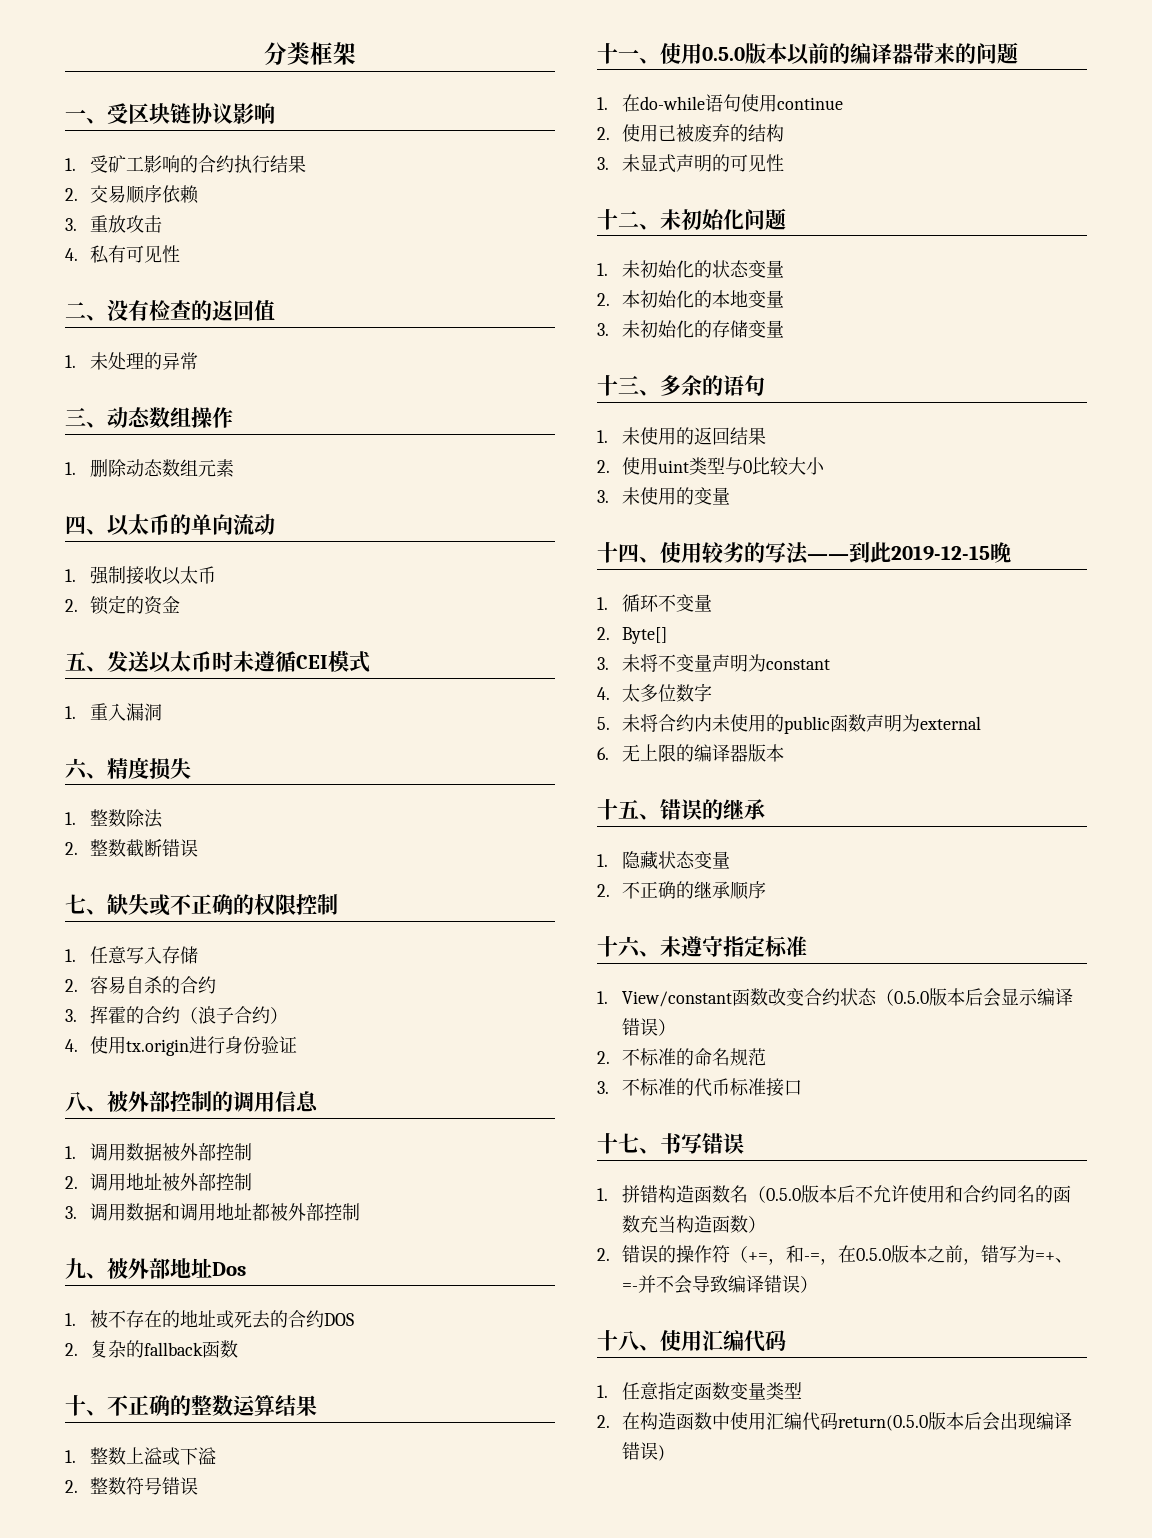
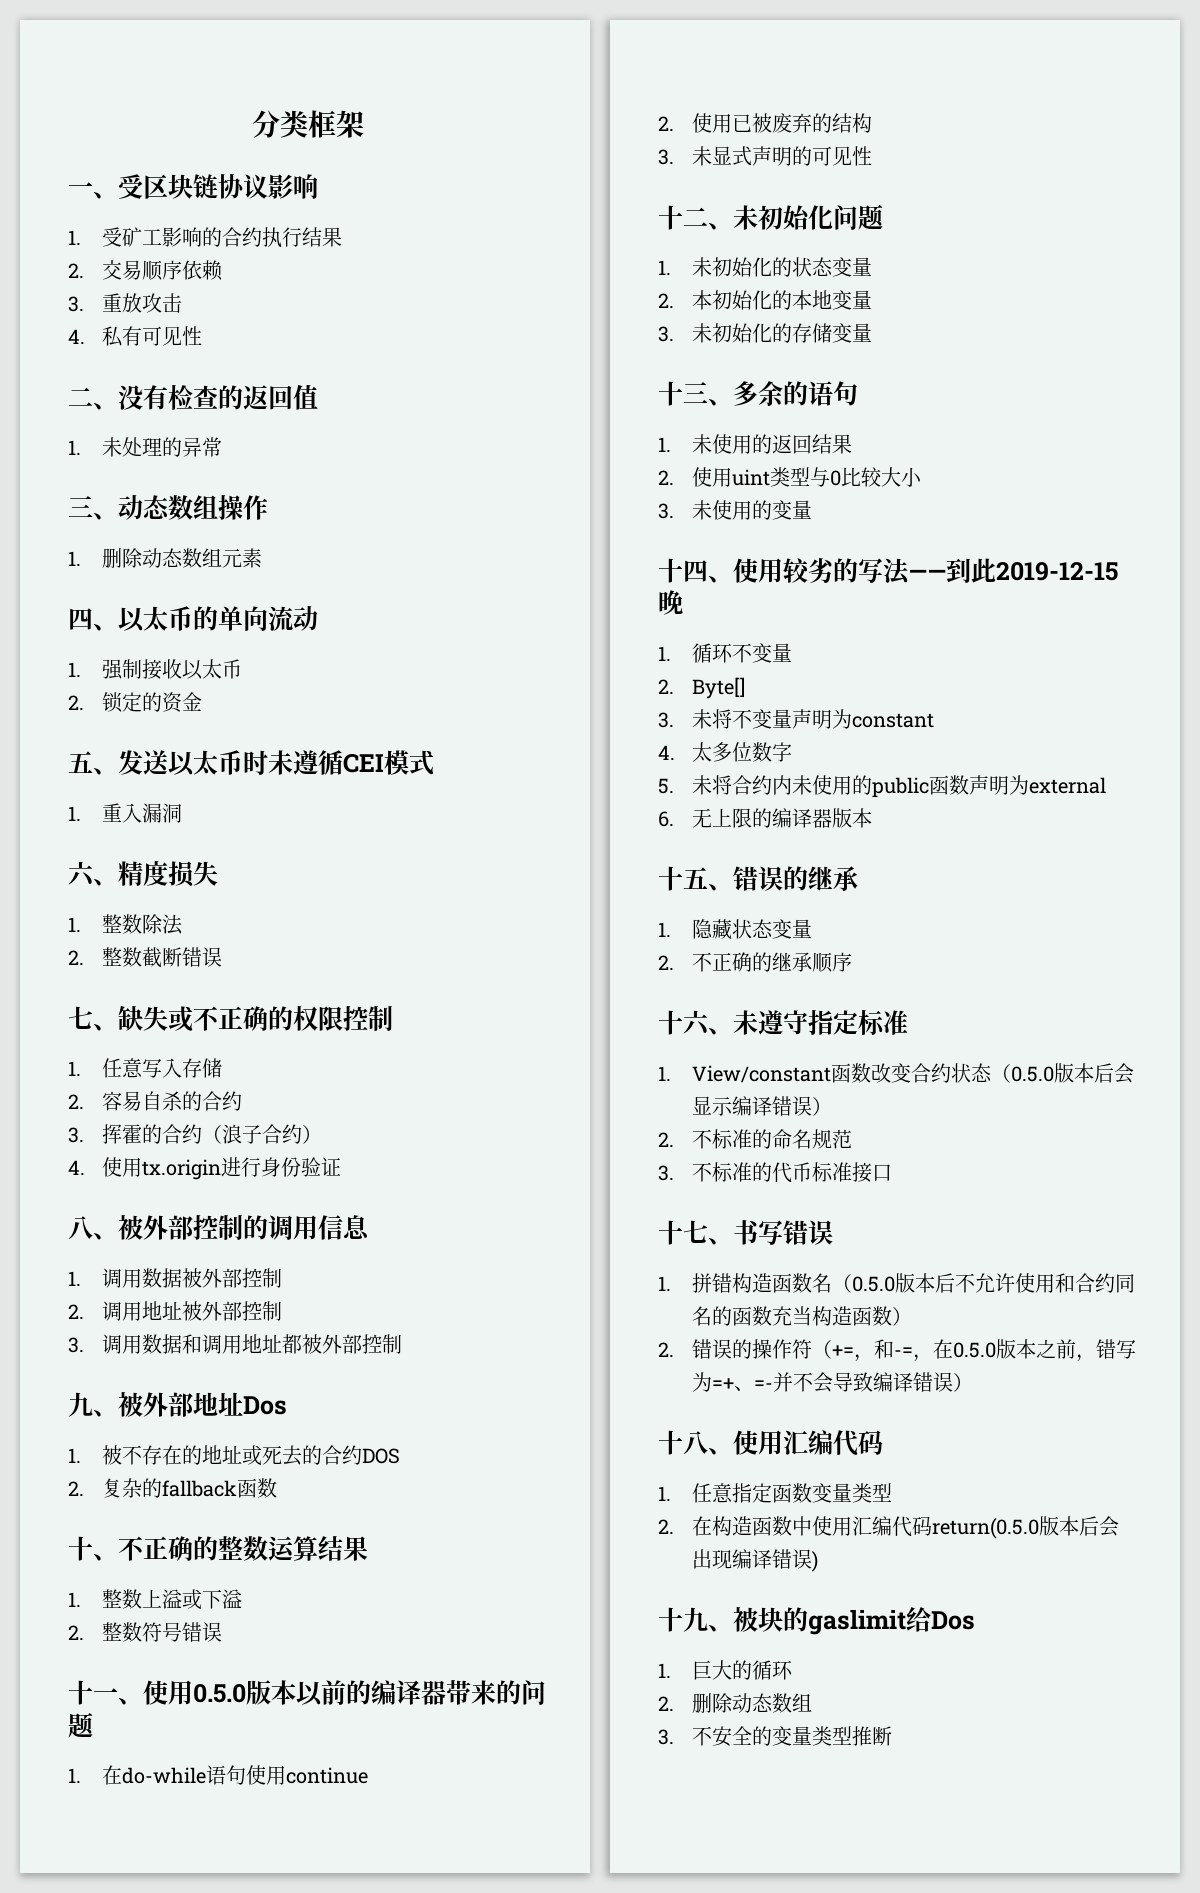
+ 十九、被块的gaslimit给Dos
+ 1.巨大的循环
+ 2.删除动态数组
+ 3.不安全的变量类型推断

